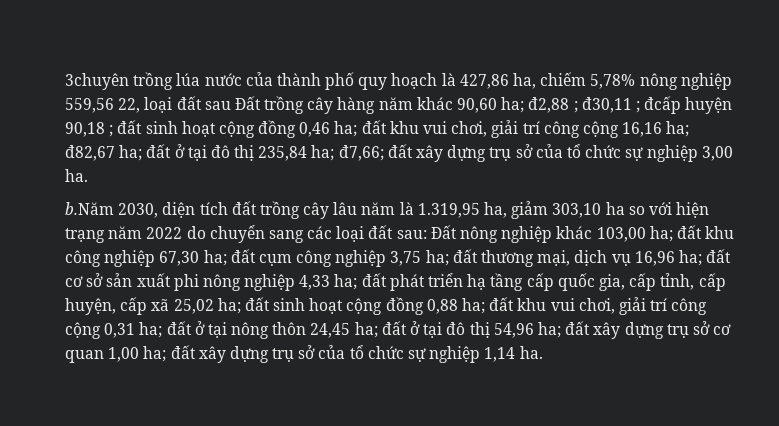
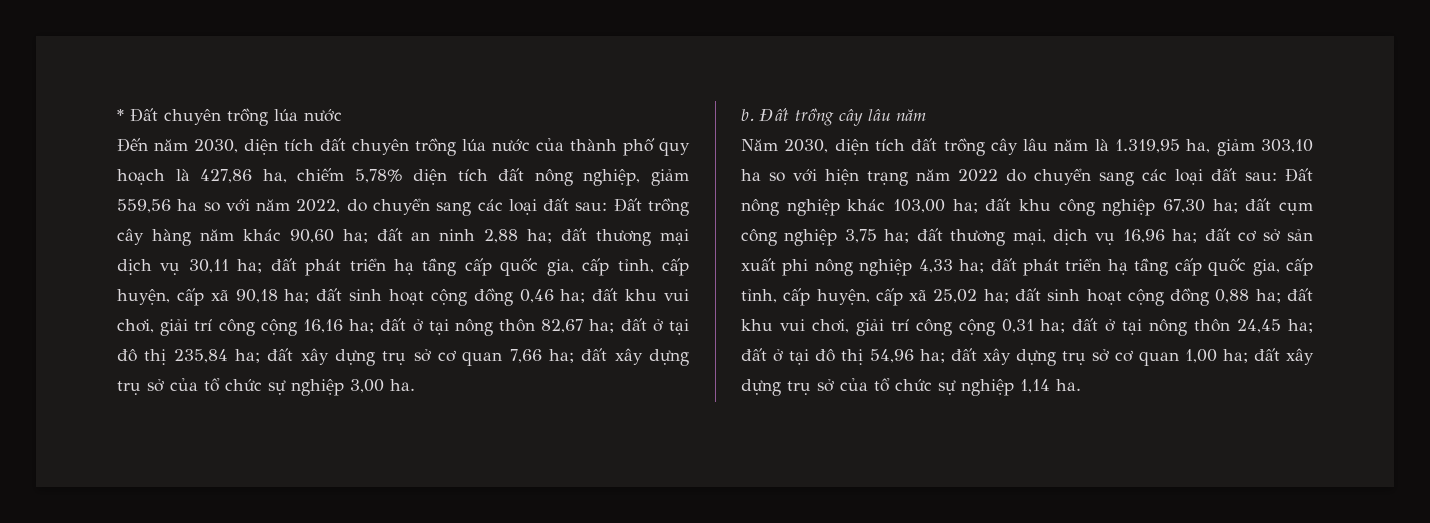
- 3chuyên trồng lúa nước của thành phố quy hoạch là 427,86 ha, chiếm 5,78% nông nghiệp 559,56 22, loại đất sau Đất trồng cây hàng năm khác 90,60 ha; đ2,88 ; đ30,11 ; đcấp huyện 90,18 ; đất sinh hoạt cộng đồng 0,46 ha; đất khu vui chơi, giải trí công cộng 16,16 ha; đ82,67 ha; đất ở tại đô thị 235,84 ha; đ7,66; đất xây dựng trụ sở của tổ chức sự nghiệp 3,00 ha.
+ * Đất chuyên trồng lúa nước
+ Đến năm 2030, diện tích đất chuyên trồng lúa nước của thành phố quy hoạch là 427,86 ha, chiếm 5,78% diện tích đất nông nghiệp, giảm 559,56 ha so với năm 2022, do chuyển sang các loại đất sau: Đất trồng cây hàng năm khác 90,60 ha; đất an ninh 2,88 ha; đất thương mại dịch vụ 30,11 ha; đất phát triển hạ tầng cấp quốc gia, cấp tỉnh, cấp huyện, cấp xã 90,18 ha; đất sinh hoạt cộng đồng 0,46 ha; đất khu vui chơi, giải trí công cộng 16,16 ha; đất ở tại nông thôn 82,67 ha; đất ở tại đô thị 235,84 ha; đất xây dựng trụ sở cơ quan 7,66 ha; đất xây dựng trụ sở của tổ chức sự nghiệp 3,00 ha.
- b.Năm 2030, diện tích đất trồng cây lâu năm là 1.319,95 ha, giảm 303,10 ha so với hiện trạng năm 2022 do chuyển sang các loại đất sau:
+ b. Đất trồng cây lâu năm
+ Năm 2030, diện tích đất trồng cây lâu năm là 1.319,95 ha, giảm 303,10 ha so với hiện trạng năm 2022 do chuyển sang các loại đất sau:

